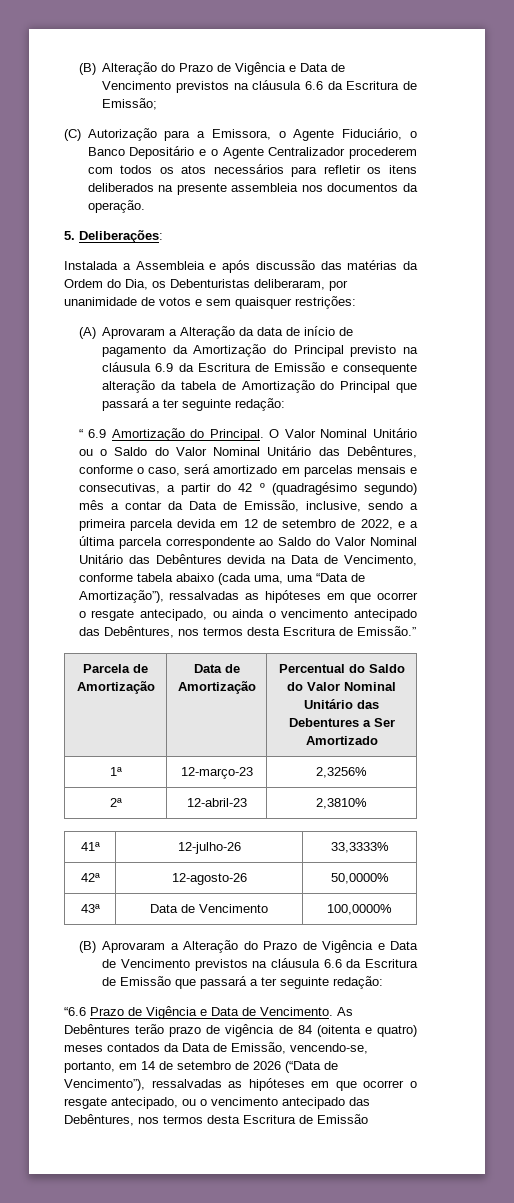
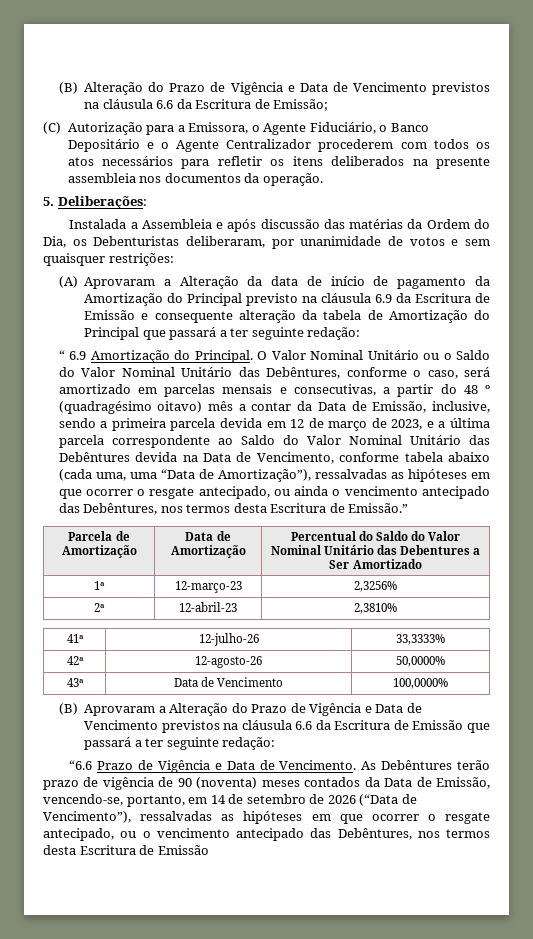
- O Valor Nominal Unitário ou o Saldo do Valor Nominal Unitário das Debêntures, conforme o caso, será amortizado em parcelas mensais e consecutivas, a partir do 42 º (quadragésimo segundo) mês a contar da Data de Emissão, inclusive, sendo a primeira parcela devida em 12 de setembro de 2022, e a última parcela correspondente ao Saldo do Valor Nominal Unitário das Debêntures devida na Data de Vencimento, conforme tabela abaixo (cada uma, uma “Data de Amortização”), ressalvadas as hipóteses em que ocorrer o resgate antecipado, ou ainda o vencimento antecipado das Debêntures, nos termos desta Escritura de Emissão.”
+ O Valor Nominal Unitário ou o Saldo do Valor Nominal Unitário das Debêntures, conforme o caso, será amortizado em parcelas mensais e consecutivas, a partir do 48 º (quadragésimo oitavo) mês a contar da Data de Emissão, inclusive, sendo a primeira parcela devida em 12 de março de 2023, e a última parcela correspondente ao Saldo do Valor Nominal Unitário das Debêntures devida na Data de Vencimento, conforme tabela abaixo (cada uma, uma “Data de Amortização”), ressalvadas as hipóteses em que ocorrer o resgate antecipado, ou ainda o vencimento antecipado das Debêntures, nos termos desta Escritura de Emissão.”
- As Debêntures terão prazo de vigência de 84 (oitenta e quatro) meses contados da Data de Emissão, vencendo-se, portanto, em 14 de setembro de 2026 (“Data de Vencimento”), ressalvadas as hipóteses em que ocorrer o resgate antecipado, ou o vencimento antecipado das Debêntures, nos termos desta Escritura de Emissão
+ As Debêntures terão prazo de vigência de 90 (noventa) meses contados da Data de Emissão, vencendo-se, portanto, em 14 de setembro de 2026 (“Data de Vencimento”), ressalvadas as hipóteses em que ocorrer o resgate antecipado, ou o vencimento antecipado das Debêntures, nos termos desta Escritura de Emissão

